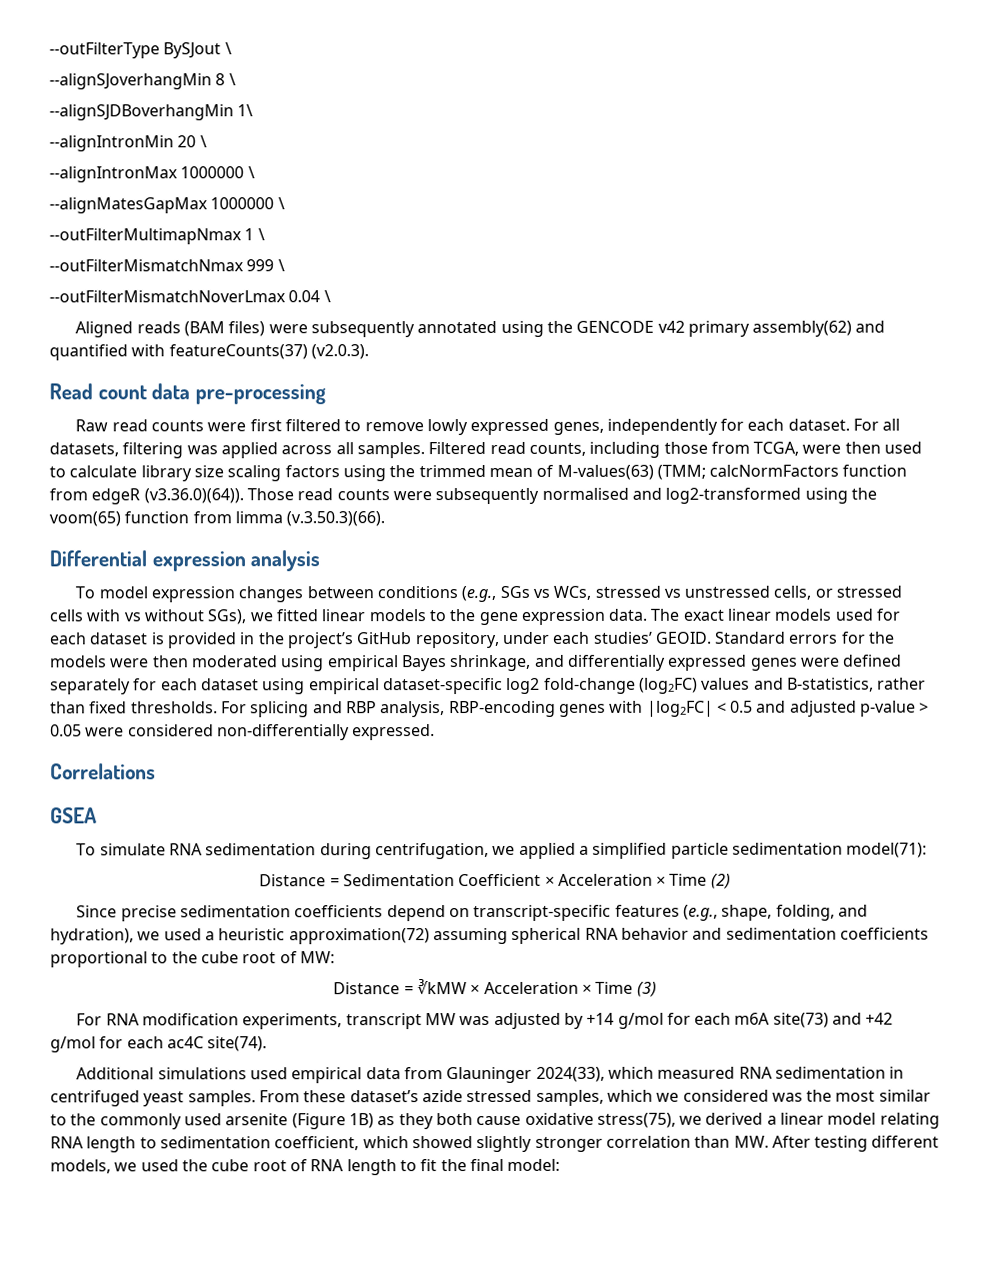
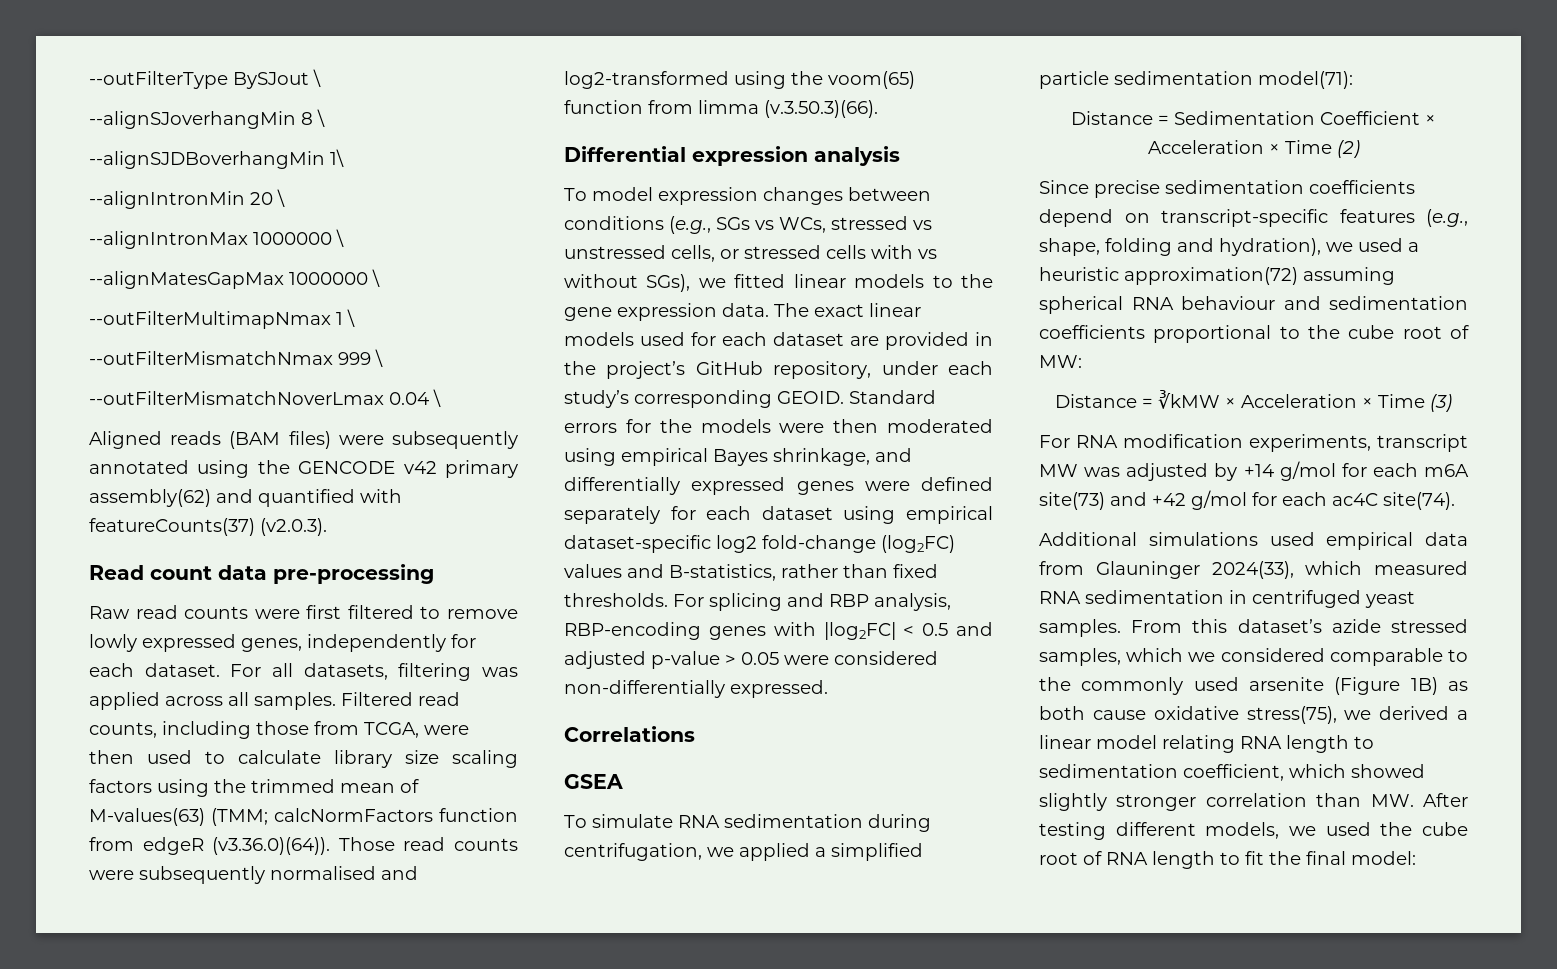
- The exact linear models used for each dataset is provided in the project’s GitHub repository, under each studies’ GEOID.
+ The exact linear models used for each dataset are provided in the project’s GitHub repository, under each study’s corresponding GEOID.
- Since precise sedimentation coefficients depend on transcript-specific features (e.g., shape, folding, and hydration), we used a heuristic approximation(72) assuming spherical RNA behavior and sedimentation coefficients proportional to the cube root of MW:
+ Since precise sedimentation coefficients depend on transcript-specific features (e.g., shape, folding and hydration), we used a heuristic approximation(72) assuming spherical RNA behaviour and sedimentation coefficients proportional to the cube root of MW:
- From these dataset’s azide stressed samples, which we considered was the most similar to the commonly used arsenite (Figure 1B) as they both cause oxidative stress(75), we derived a linear model relating RNA length to sedimentation coefficient, which showed slightly stronger correlation than MW. After testing different models, we used the cube root of RNA length to fit the final model:
+ From this dataset’s azide stressed samples, which we considered comparable to the commonly used arsenite (Figure 1B) as both cause oxidative stress(75), we derived a linear model relating RNA length to sedimentation coefficient, which showed slightly stronger correlation than MW. After testing different models, we used the cube root of RNA length to fit the final model:

